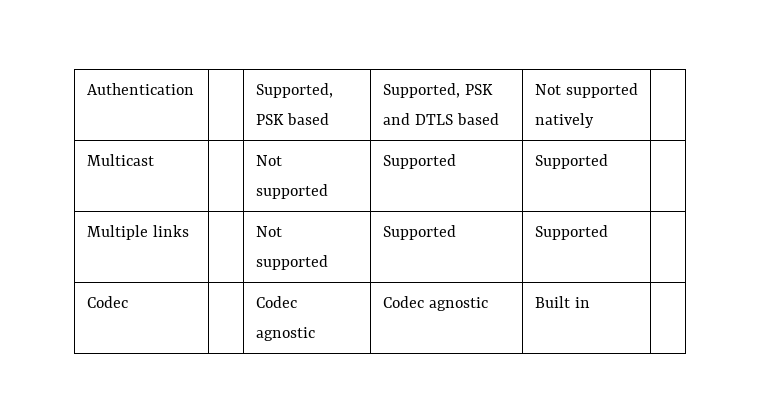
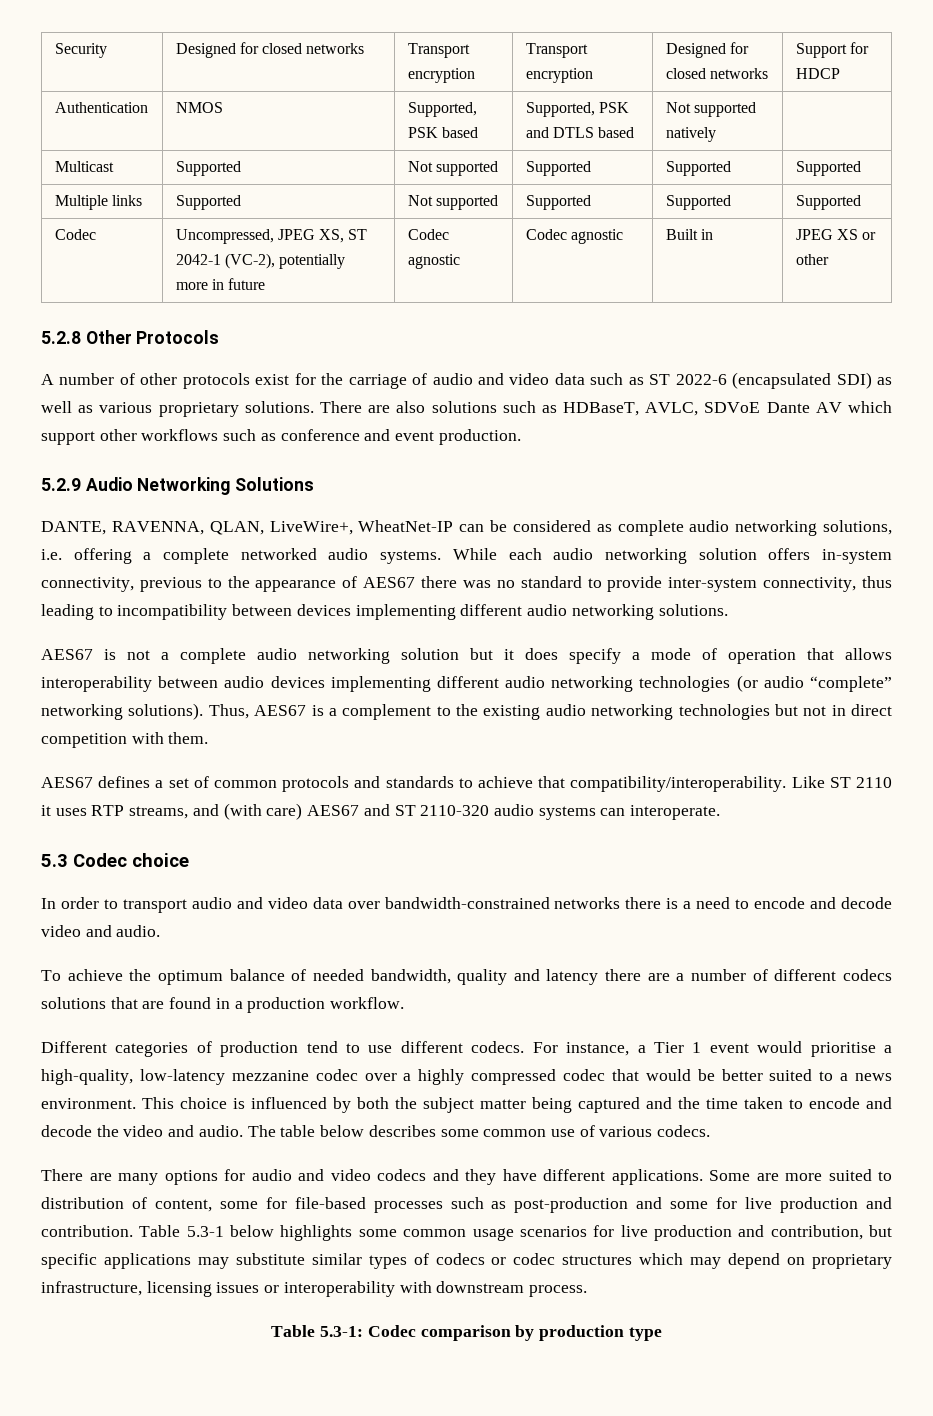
+ Security | Designed for closed networks | Transport encryption | Transport encryption | Designed for closed networks | Support for HDCP
- Authentication | | Supported, PSK based | Supported, PSK and DTLS based | Not supported natively |
+ Authentication | NMOS | Supported, PSK based | Supported, PSK and DTLS based | Not supported natively |
- Multicast | | Not supported | Supported | Supported |
+ Multicast | Supported | Not supported | Supported | Supported | Supported
- Multiple links | | Not supported | Supported | Supported |
+ Multiple links | Supported | Not supported | Supported | Supported | Supported
- Codec | | Codec agnostic | Codec agnostic | Built in |
+ Codec | Uncompressed, JPEG XS, ST 2042-1 (VC-2), potentially more in future | Codec agnostic | Codec agnostic | Built in | JPEG XS or other
+ 5.2.8 Other Protocols
+ A number of other protocols exist for the carriage of audio and video data such as ST 2022-6 (encapsulated SDI) as well as various proprietary solutions. There are also solutions such as HDBaseT, AVLC, SDVoE Dante AV which support other workflows such as conference and event production.
+ 5.2.9 Audio Networking Solutions
+ DANTE, RAVENNA, QLAN, LiveWire+, WheatNet-IP can be considered as complete audio networking solutions, i.e. offering a complete networked audio systems. While each audio networking solution offers in-system connectivity, previous to the appearance of AES67 there was no standard to provide inter-system connectivity, thus leading to incompatibility between devices implementing different audio networking solutions.
+ AES67 is not a complete audio networking solution but it does specify a mode of operation that allows interoperability between audio devices implementing different audio networking technologies (or audio “complete” networking solutions). Thus, AES67 is a complement to the existing audio networking technologies but not in direct competition with them.
+ AES67 defines a set of common protocols and standards to achieve that compatibility/interoperability. Like ST 2110 it uses RTP streams, and (with care) AES67 and ST 2110-320 audio systems can interoperate.
+ 5.3 Codec choice
+ In order to transport audio and video data over bandwidth-constrained networks there is a need to encode and decode video and audio.
+ To achieve the optimum balance of needed bandwidth, quality and latency there are a number of different codecs solutions that are found in a production workflow.
+ Different categories of production tend to use different codecs. For instance, a Tier 1 event would prioritise a high-quality, low-latency mezzanine codec over a highly compressed codec that would be better suited to a news environment. This choice is influenced by both the subject matter being captured and the time taken to encode and decode the video and audio. The table below describes some common use of various codecs.
+ There are many options for audio and video codecs and they have different applications. Some are more suited to distribution of content, some for file-based processes such as post-production and some for live production and contribution. Table 5.3-1 below highlights some common usage scenarios for live production and contribution, but specific applications may substitute similar types of codecs or codec structures which may depend on proprietary infrastructure, licensing issues or interoperability with downstream process.
+ Table 5.3-1: Codec comparison by production type

